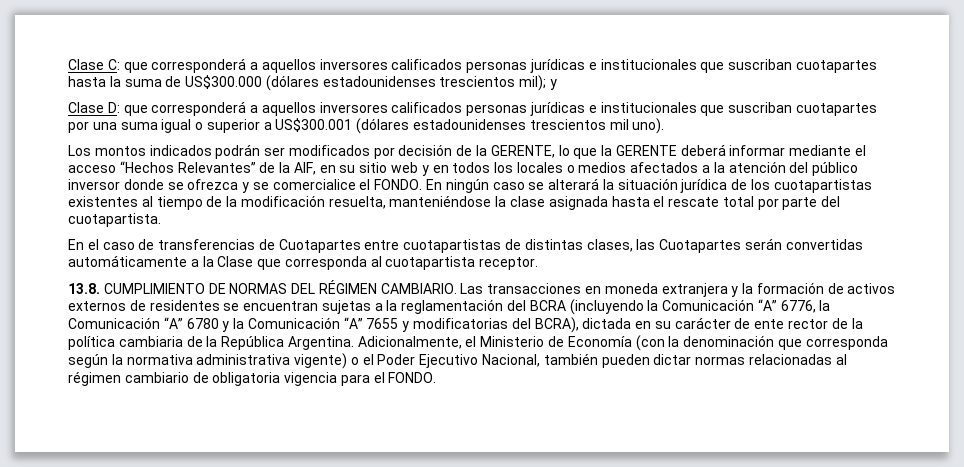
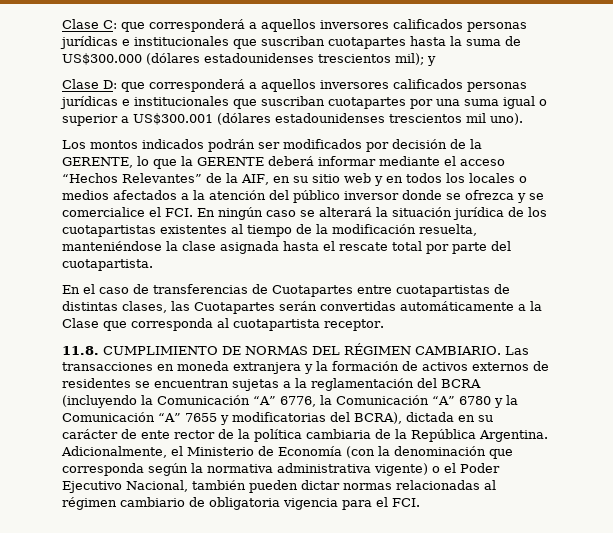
- Los montos indicados podrán ser modificados por decisión de la GERENTE, lo que la GERENTE deberá informar mediante el acceso “Hechos Relevantes” de la AIF, en su sitio web y en todos los locales o medios afectados a la atención del público inversor donde se ofrezca y se comercialice el FONDO. En ningún caso se alterará la situación jurídica de los cuotapartistas existentes al tiempo de la modificación resuelta, manteniéndose la clase asignada hasta el rescate total por parte del cuotapartista.
+ Los montos indicados podrán ser modificados por decisión de la GERENTE, lo que la GERENTE deberá informar mediante el acceso “Hechos Relevantes” de la AIF, en su sitio web y en todos los locales o medios afectados a la atención del público inversor donde se ofrezca y se comercialice el FCI. En ningún caso se alterará la situación jurídica de los cuotapartistas existentes al tiempo de la modificación resuelta, manteniéndose la clase asignada hasta el rescate total por parte del cuotapartista.
- 13.8. CUMPLIMIENTO DE NORMAS DEL RÉGIMEN CAMBIARIO.
+ 11.8. CUMPLIMIENTO DE NORMAS DEL RÉGIMEN CAMBIARIO.
- Adicionalmente, el Ministerio de Economía (con la denominación que corresponda según la normativa administrativa vigente) o el Poder Ejecutivo Nacional, también pueden dictar normas relacionadas al régimen cambiario de obligatoria vigencia para el FONDO.
+ Adicionalmente, el Ministerio de Economía (con la denominación que corresponda según la normativa administrativa vigente) o el Poder Ejecutivo Nacional, también pueden dictar normas relacionadas al régimen cambiario de obligatoria vigencia para el FCI.

